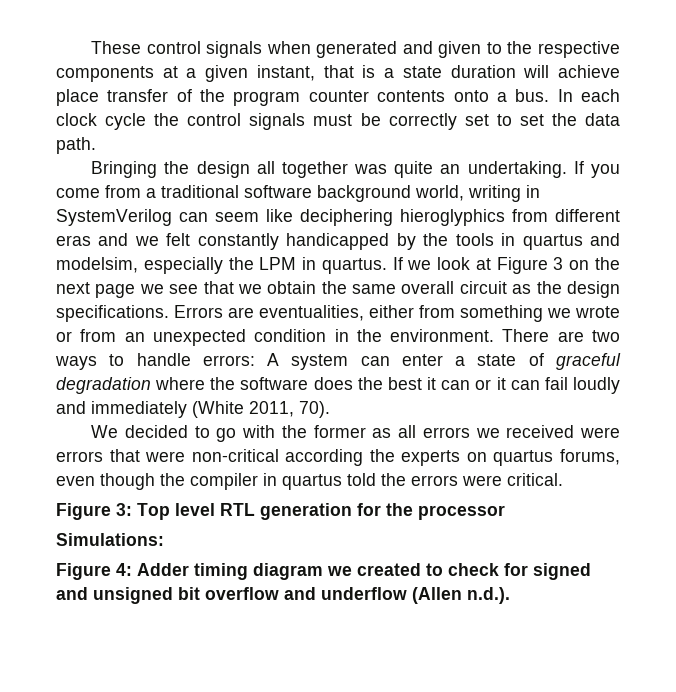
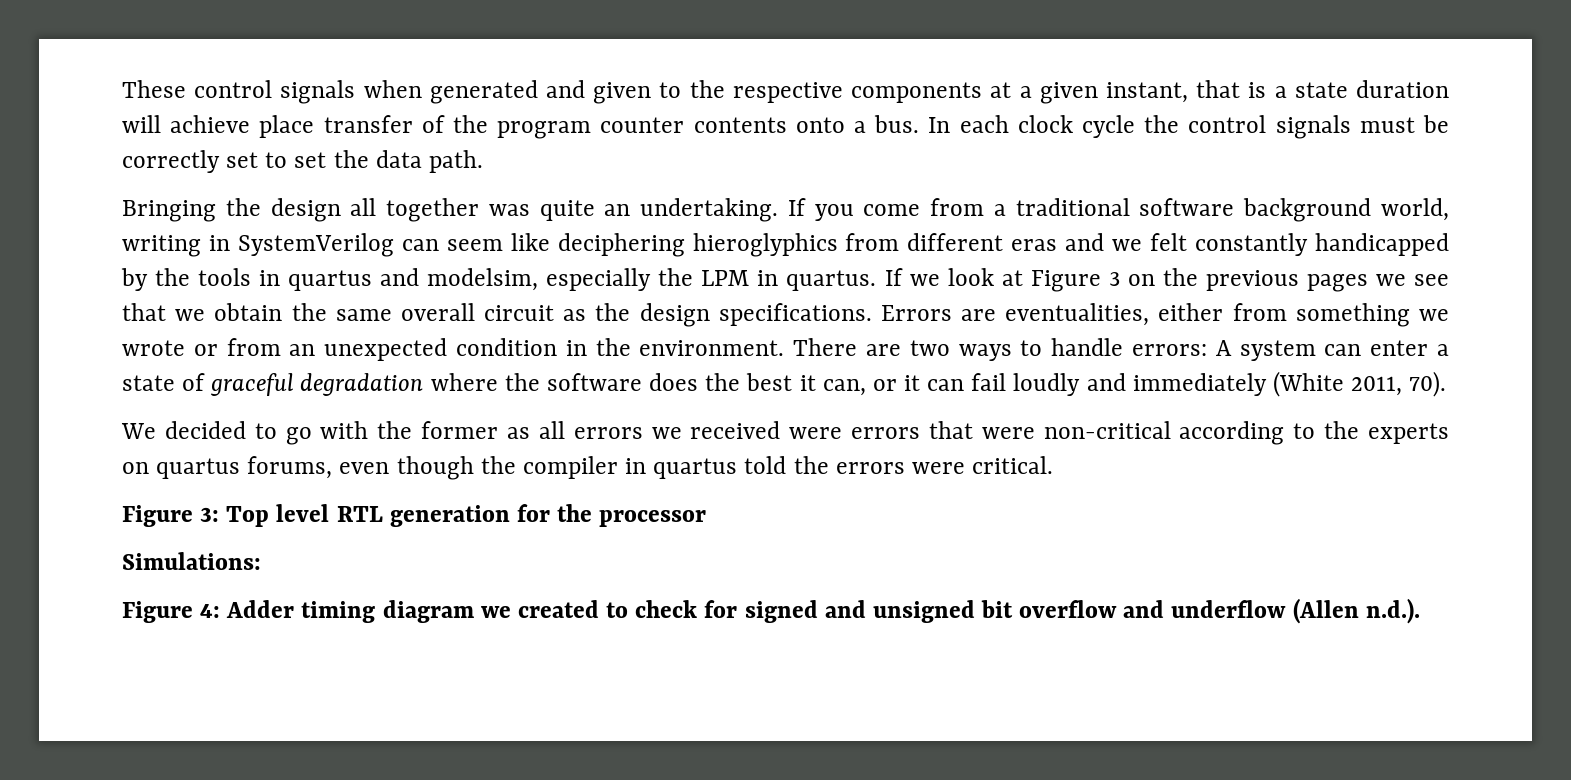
- If we look at Figure 3 on the next page we see that we obtain the same overall circuit as the design specifications.
+ If we look at Figure 3 on the previous pages we see that we obtain the same overall circuit as the design specifications.
- There are two ways to handle errors: A system can enter a state of graceful degradation where the software does the best it can or it can fail loudly and immediately (White 2011, 70).
+ There are two ways to handle errors: A system can enter a state of graceful degradation where the software does the best it can, or it can fail loudly and immediately (White 2011, 70).
- We decided to go with the former as all errors we received were errors that were non-critical according the experts on quartus forums, even though the compiler in quartus told the errors were critical.
+ We decided to go with the former as all errors we received were errors that were non-critical according to the experts on quartus forums, even though the compiler in quartus told the errors were critical.

